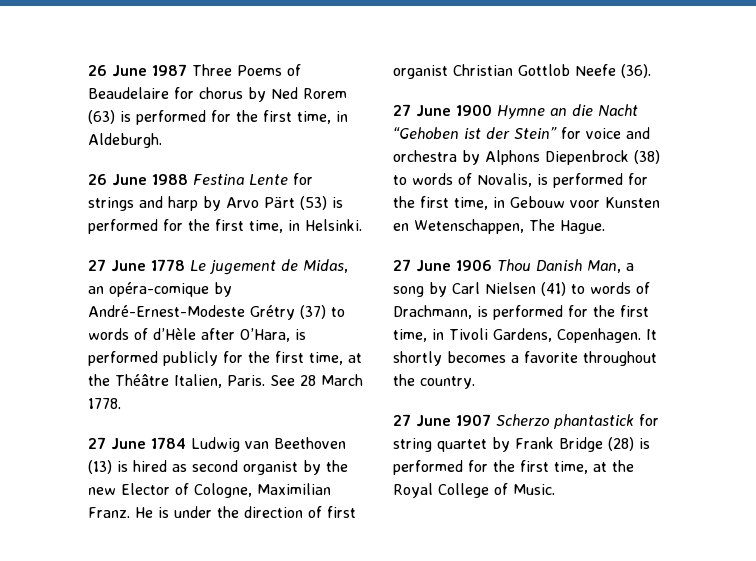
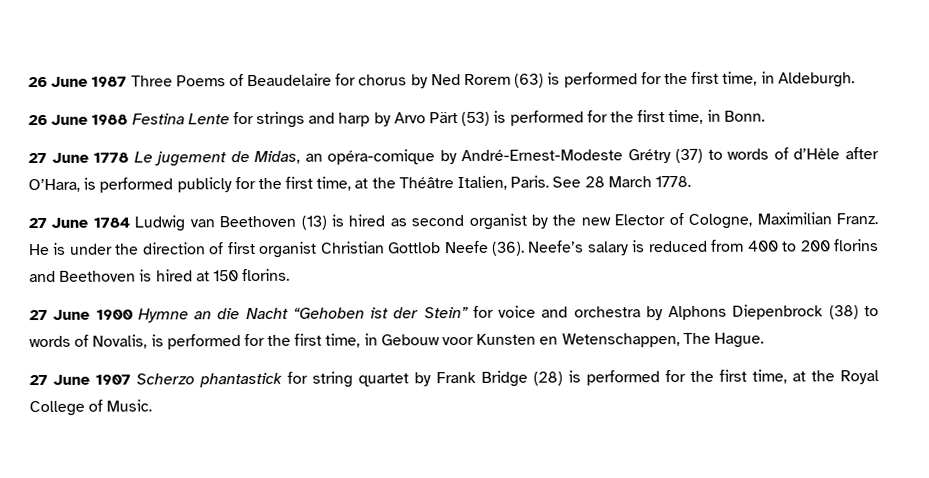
- 26 June 1988 Festina Lente for strings and harp by Arvo Pärt (53) is performed for the first time, in Helsinki.
+ 26 June 1988 Festina Lente for strings and harp by Arvo Pärt (53) is performed for the first time, in Bonn.
+ Neefe’s salary is reduced from 400 to 200 florins and Beethoven is hired at 150 florins.
- 27 June 1906 Thou Danish Man, a song by Carl Nielsen (41) to words of Drachmann, is performed for the first time, in Tivoli Gardens, Copenhagen. It shortly becomes a favorite throughout the country.

